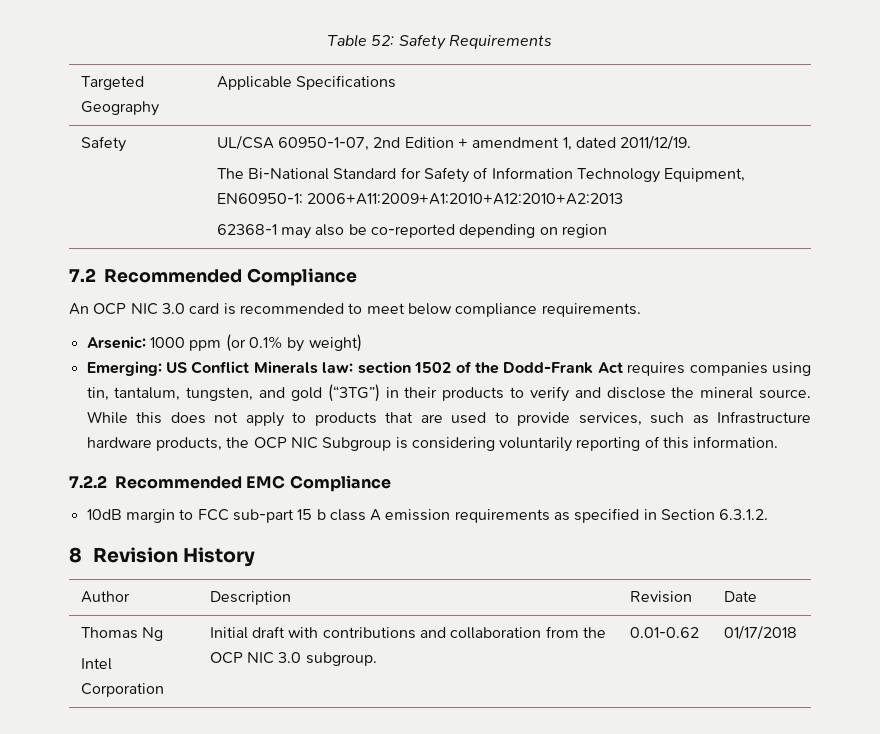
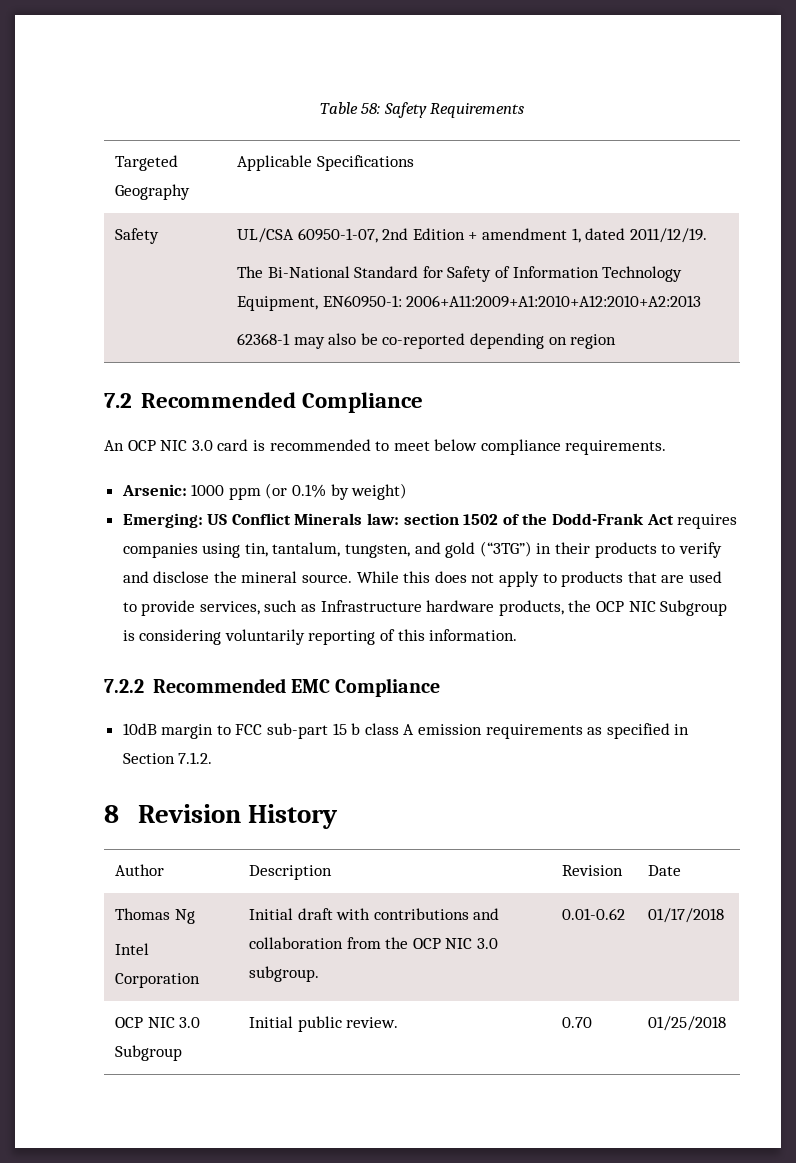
- Table 52: Safety Requirements
+ Table 58: Safety Requirements
- 10dB margin to FCC sub-part 15 b class A emission requirements as specified in Section 6.3.1.2.
+ 10dB margin to FCC sub-part 15 b class A emission requirements as specified in Section 7.1.2.
+ OCP NIC 3.0 Subgroup | Initial public review. | 0.70 | 01/25/2018

